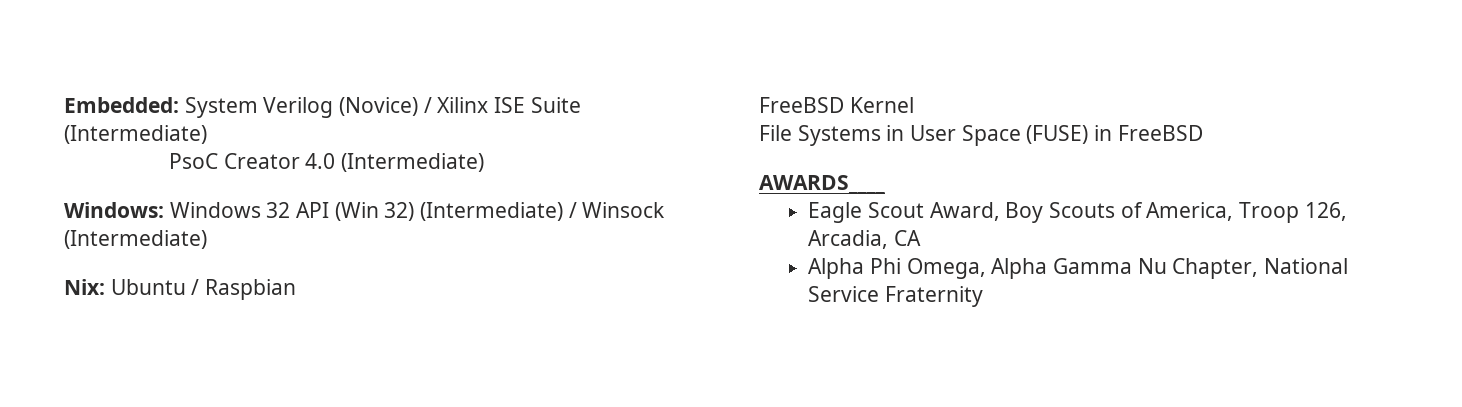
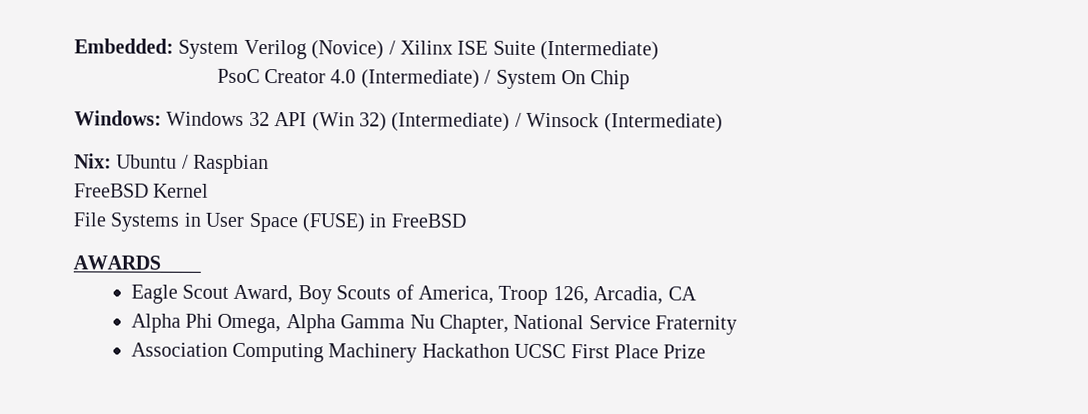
- PsoC Creator 4.0 (Intermediate)
+ PsoC Creator 4.0 (Intermediate) / System On Chip
+ Association Computing Machinery Hackathon UCSC First Place Prize

